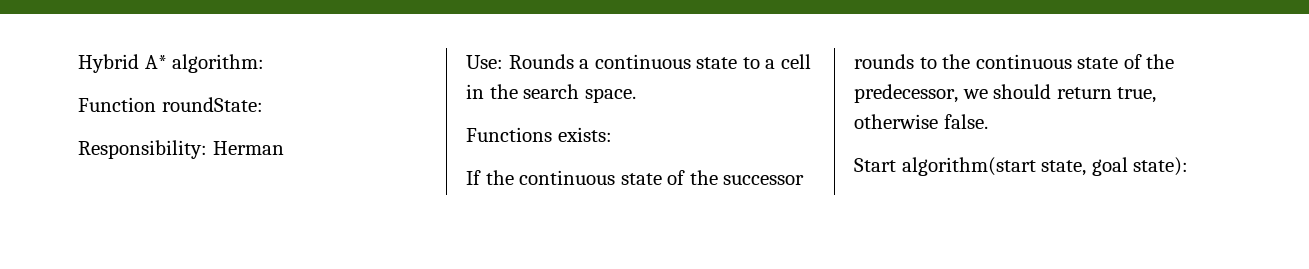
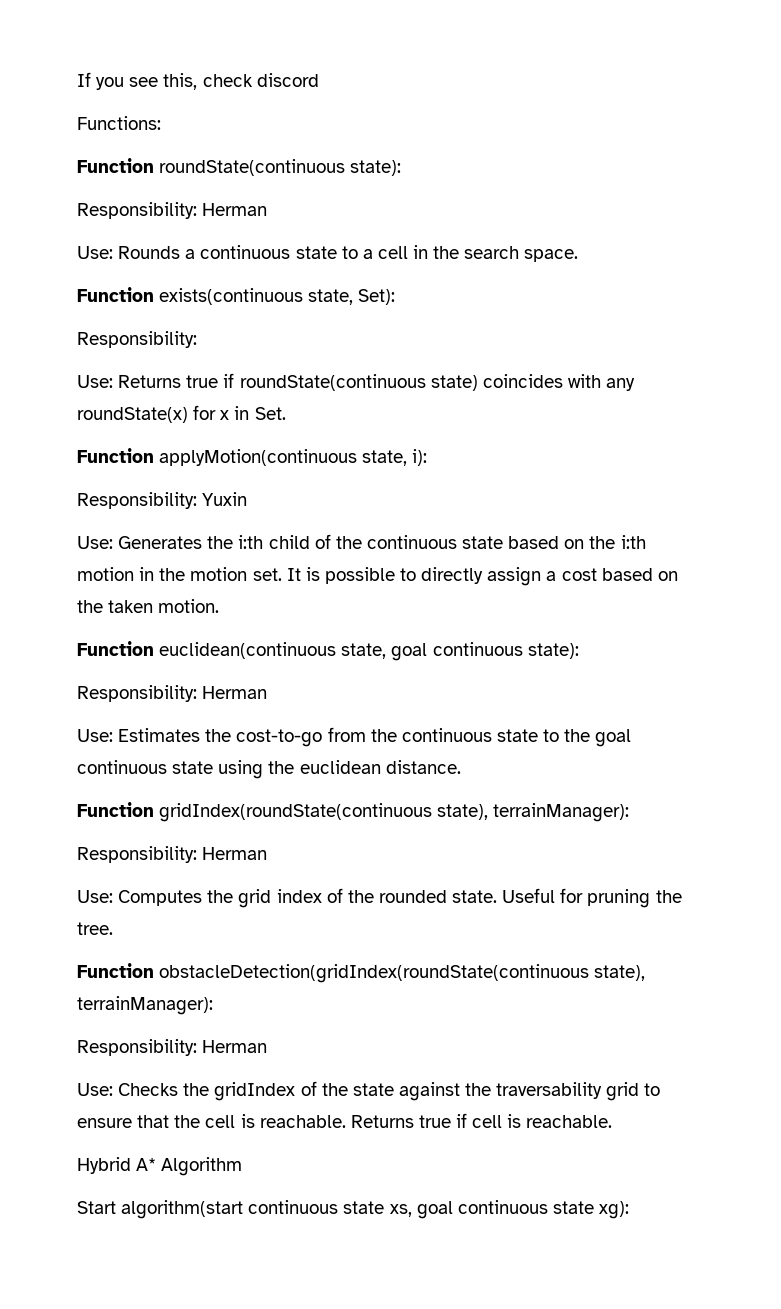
- Hybrid A* algorithm:
- Function roundState:
+ If you see this, check discord
+ Functions:
+ Function roundState(continuous state):
- Functions exists:
- If the continuous state of the successor rounds to the continuous state of the predecessor, we should return true, otherwise false.
- Start algorithm(start state, goal state):
+ Function exists(continuous state, Set):
+ Responsibility:
+ Use: Returns true if roundState(continuous state) coincides with any roundState(x) for x in Set.
+ Function applyMotion(continuous state, i):
+ Responsibility: Yuxin
+ Use: Generates the i:th child of the continuous state based on the i:th motion in the motion set. It is possible to directly assign a cost based on the taken motion.
+ Function euclidean(continuous state, goal continuous state):
+ Responsibility: Herman
+ Use: Estimates the cost-to-go from the continuous state to the goal continuous state using the euclidean distance.
+ Function gridIndex(roundState(continuous state), terrainManager):
+ Responsibility: Herman
+ Use: Computes the grid index of the rounded state. Useful for pruning the tree.
+ Function obstacleDetection(gridIndex(roundState(continuous state), terrainManager):
+ Responsibility: Herman
+ Use: Checks the gridIndex of the state against the traversability grid to ensure that the cell is reachable. Returns true if cell is reachable.
+ Hybrid A* Algorithm
+ Start algorithm(start continuous state xs, goal continuous state xg):

